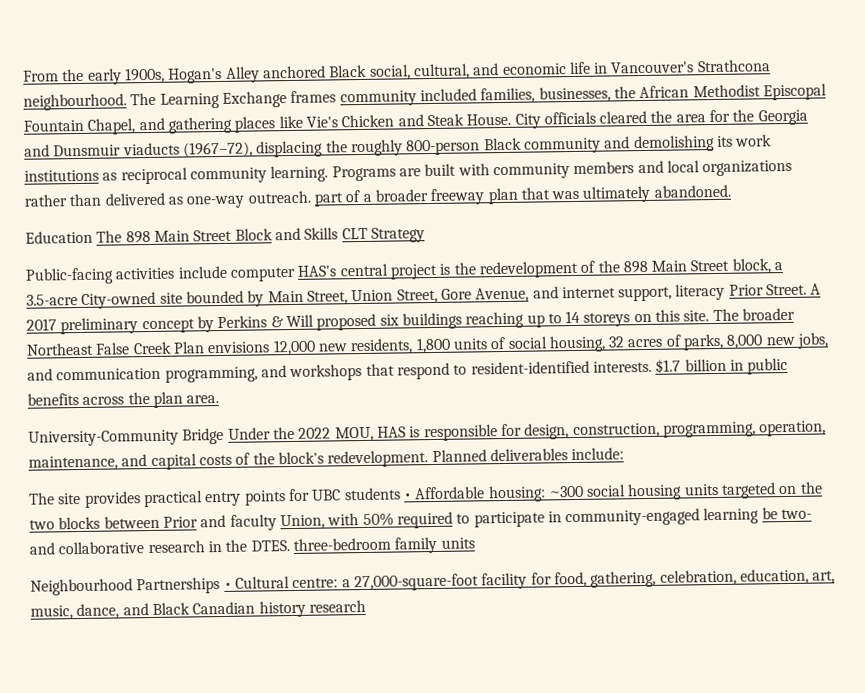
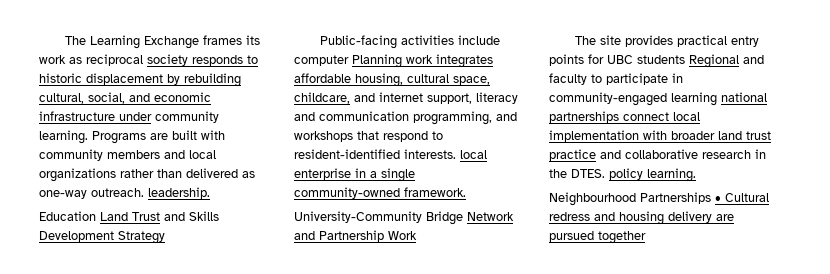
- From the early 1900s, Hogan's Alley anchored Black social, cultural, and economic life in Vancouver's Strathcona neighbourhood. The Learning Exchange frames community included families, businesses, the African Methodist Episcopal Fountain Chapel, and gathering places like Vie's Chicken and Steak House. City officials cleared the area for the Georgia and Dunsmuir viaducts (1967–72), displacing the roughly 800-person Black community and demolishing its work institutions as reciprocal community learning.
+ The Learning Exchange frames its work as reciprocal society responds to historic displacement by rebuilding cultural, social, and economic infrastructure under community learning.
- Programs are built with community members and local organizations rather than delivered as one-way outreach. part of a broader freeway plan that was ultimately abandoned.
- Education The 898 Main Street Block and Skills CLT Strategy
+ Programs are built with community members and local organizations rather than delivered as one-way outreach. leadership.
+ Education Land Trust and Skills Development Strategy
- Public-facing activities include computer HAS's central project is the redevelopment of the 898 Main Street block, a 3.5-acre City-owned site bounded by Main Street, Union Street, Gore Avenue, and internet support, literacy Prior Street. A 2017 preliminary concept by Perkins & Will proposed six buildings reaching up to 14 storeys on this site. The broader Northeast False Creek Plan envisions 12,000 new residents, 1,800 units of social housing, 32 acres of parks, 8,000 new jobs, and communication programming, and workshops that respond to resident-identified interests. $1.7 billion in public benefits across the plan area.
- University-Community Bridge Under the 2022 MOU, HAS is responsible for design, construction, programming, operation, maintenance, and capital costs of the block's redevelopment. Planned deliverables include:
+ Public-facing activities include computer Planning work integrates affordable housing, cultural space, childcare, and internet support, literacy and communication programming, and workshops that respond to resident-identified interests. local enterprise in a single community-owned framework.
+ University-Community Bridge Network and Partnership Work
- The site provides practical entry points for UBC students • Affordable housing: ~300 social housing units targeted on the two blocks between Prior and faculty Union, with 50% required to participate in community-engaged learning be two- and collaborative research in the DTES. three-bedroom family units
+ The site provides practical entry points for UBC students Regional and faculty to participate in community-engaged learning national partnerships connect local implementation with broader land trust practice and collaborative research in the DTES. policy learning.
- Neighbourhood Partnerships • Cultural centre: a 27,000-square-foot facility for food, gathering, celebration, education, art, music, dance, and Black Canadian history research
+ Neighbourhood Partnerships • Cultural redress and housing delivery are pursued together

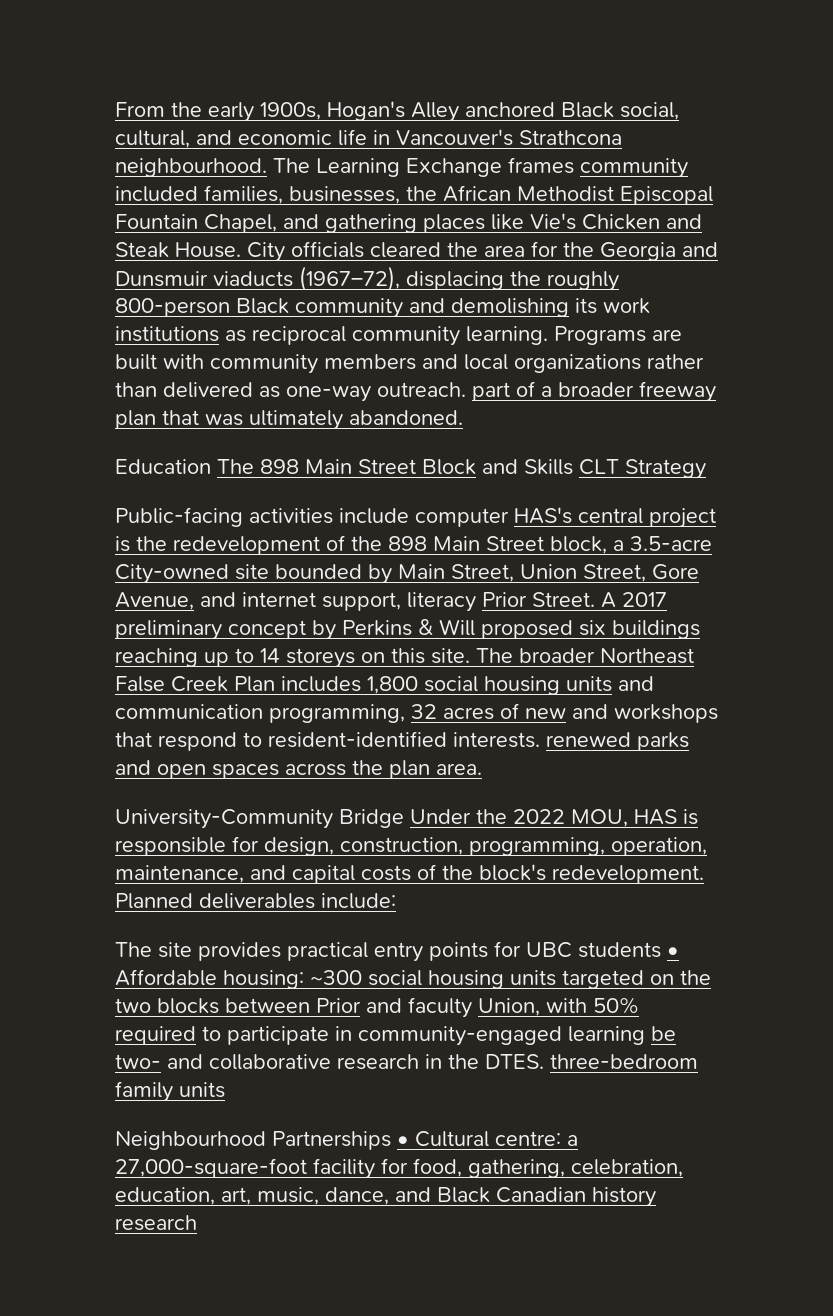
- The Learning Exchange frames its work as reciprocal society responds to historic displacement by rebuilding cultural, social, and economic infrastructure under community learning.
+ From the early 1900s, Hogan's Alley anchored Black social, cultural, and economic life in Vancouver's Strathcona neighbourhood. The Learning Exchange frames community included families, businesses, the African Methodist Episcopal Fountain Chapel, and gathering places like Vie's Chicken and Steak House. City officials cleared the area for the Georgia and Dunsmuir viaducts (1967–72), displacing the roughly 800-person Black community and demolishing its work institutions as reciprocal community learning.
- Programs are built with community members and local organizations rather than delivered as one-way outreach. leadership.
- Education Land Trust and Skills Development Strategy
+ Programs are built with community members and local organizations rather than delivered as one-way outreach. part of a broader freeway plan that was ultimately abandoned.
+ Education The 898 Main Street Block and Skills CLT Strategy
- Public-facing activities include computer Planning work integrates affordable housing, cultural space, childcare, and internet support, literacy and communication programming, and workshops that respond to resident-identified interests. local enterprise in a single community-owned framework.
- University-Community Bridge Network and Partnership Work
+ Public-facing activities include computer HAS's central project is the redevelopment of the 898 Main Street block, a 3.5-acre City-owned site bounded by Main Street, Union Street, Gore Avenue, and internet support, literacy Prior Street. A 2017 preliminary concept by Perkins & Will proposed six buildings reaching up to 14 storeys on this site. The broader Northeast False Creek Plan includes 1,800 social housing units and communication programming, 32 acres of new and workshops that respond to resident-identified interests. renewed parks and open spaces across the plan area.
+ University-Community Bridge Under the 2022 MOU, HAS is responsible for design, construction, programming, operation, maintenance, and capital costs of the block's redevelopment. Planned deliverables include:
- The site provides practical entry points for UBC students Regional and faculty to participate in community-engaged learning national partnerships connect local implementation with broader land trust practice and collaborative research in the DTES. policy learning.
+ The site provides practical entry points for UBC students • Affordable housing: ~300 social housing units targeted on the two blocks between Prior and faculty Union, with 50% required to participate in community-engaged learning be two- and collaborative research in the DTES. three-bedroom family units
- Neighbourhood Partnerships • Cultural redress and housing delivery are pursued together
+ Neighbourhood Partnerships • Cultural centre: a 27,000-square-foot facility for food, gathering, celebration, education, art, music, dance, and Black Canadian history research

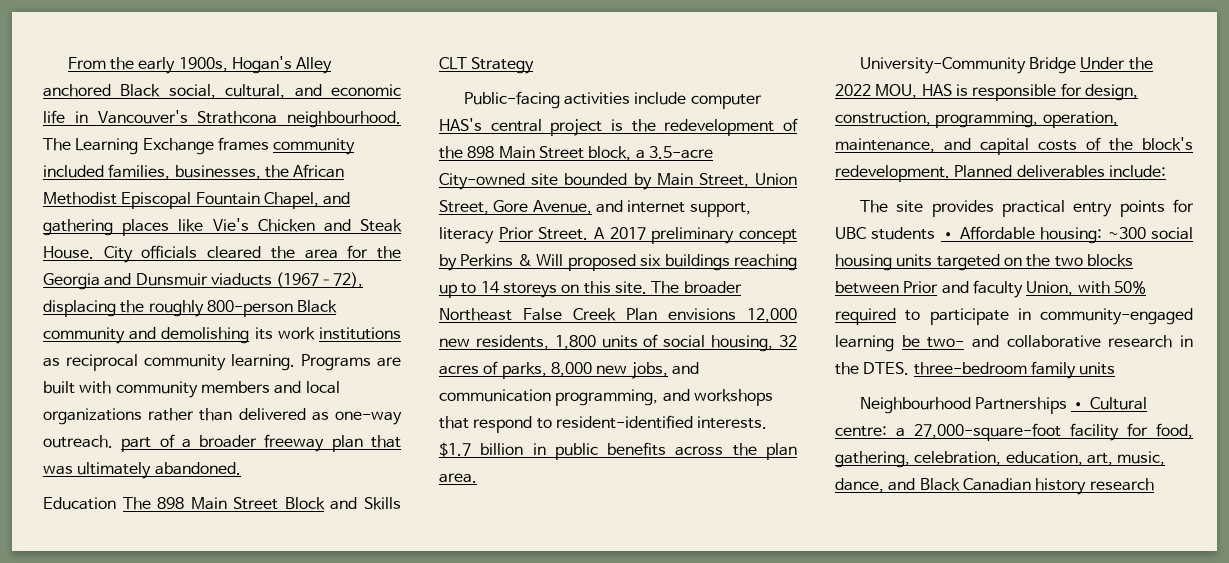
- The broader Northeast False Creek Plan includes 1,800 social housing units and communication programming, 32 acres of new and workshops that respond to resident-identified interests. renewed parks and open spaces across the plan area.
+ The broader Northeast False Creek Plan envisions 12,000 new residents, 1,800 units of social housing, 32 acres of parks, 8,000 new jobs, and communication programming, and workshops that respond to resident-identified interests. $1.7 billion in public benefits across the plan area.

